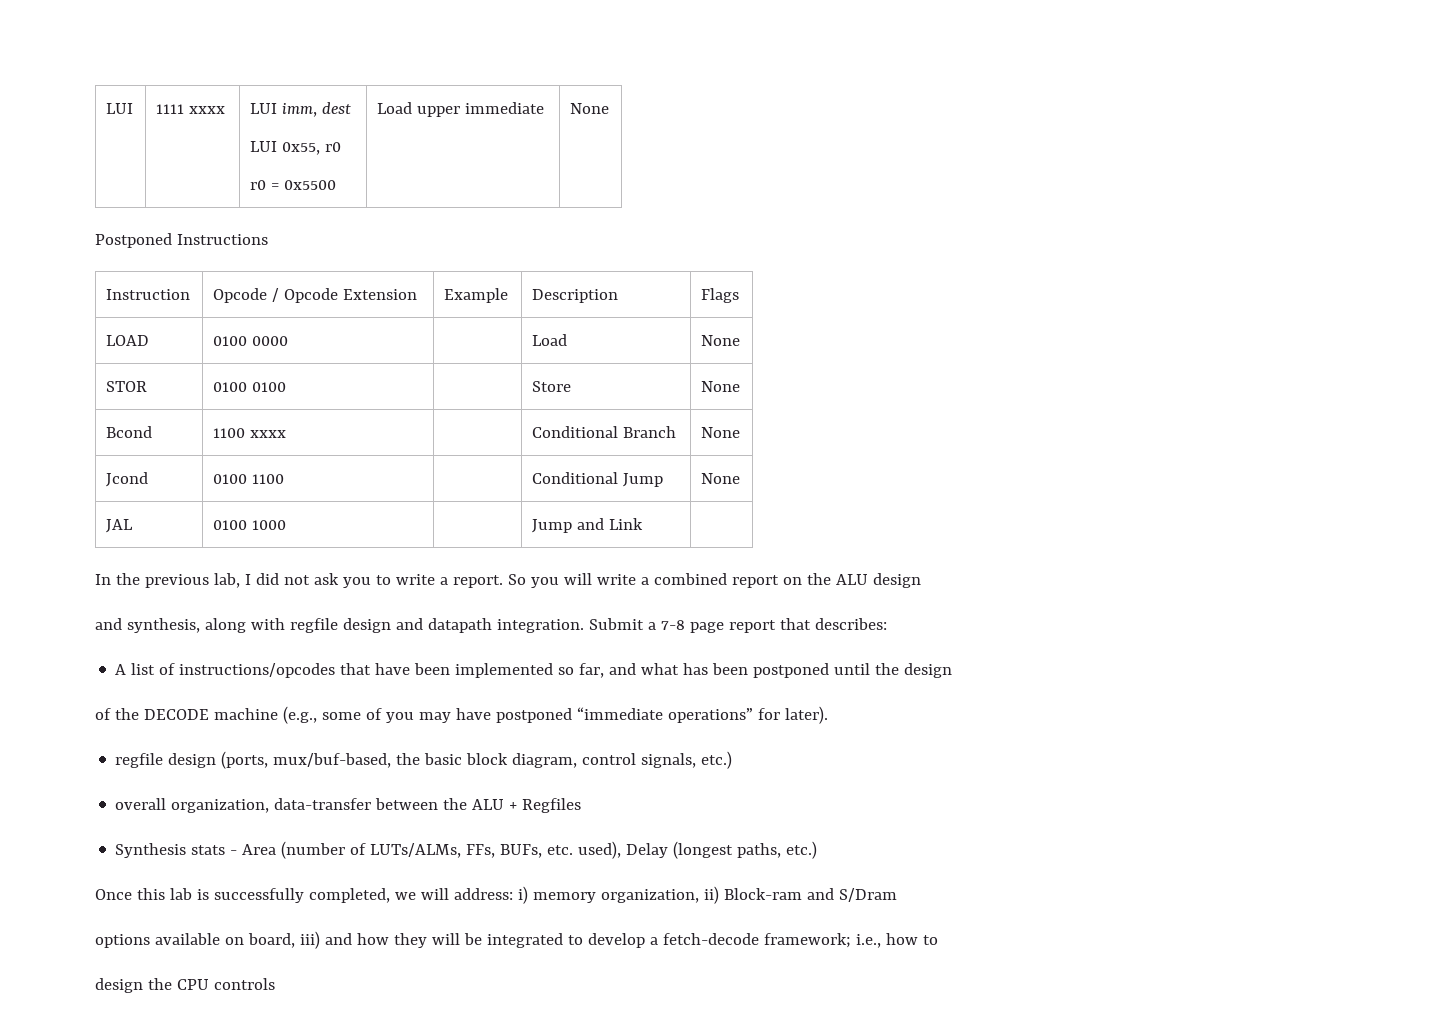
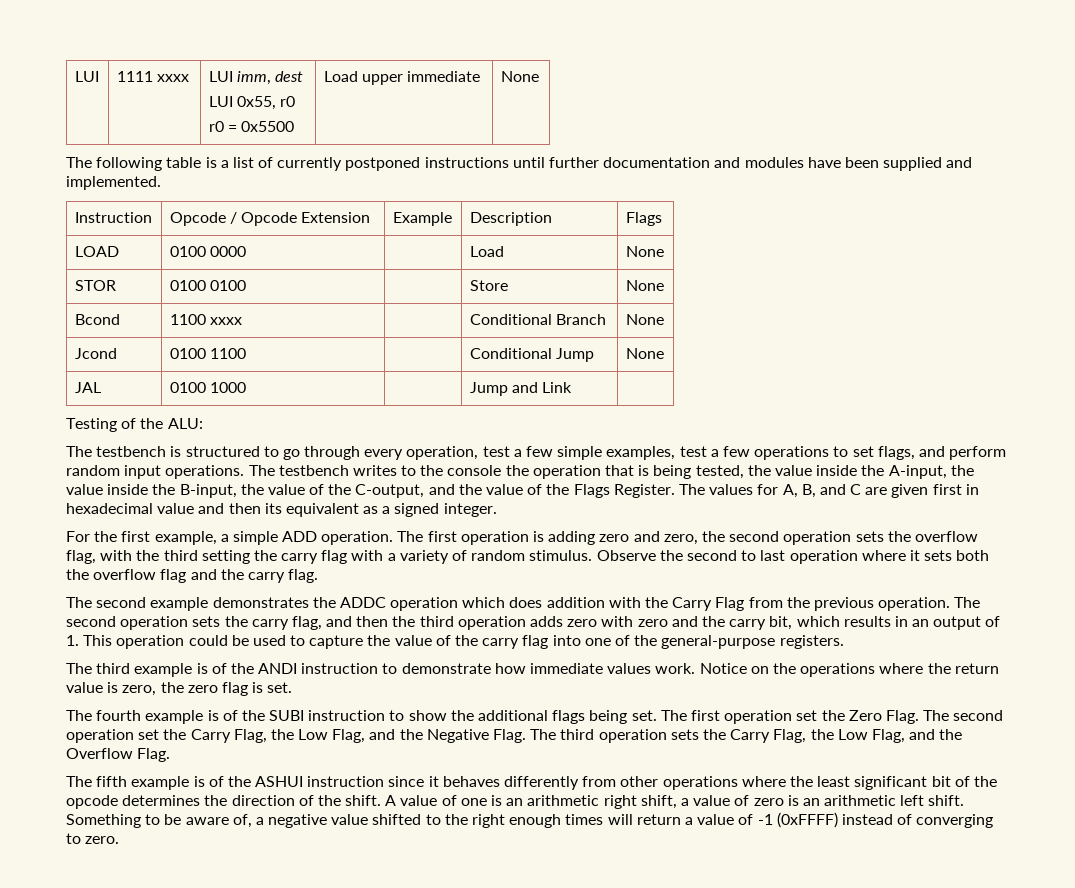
- Postponed Instructions
+ The following table is a list of currently postponed instructions until further documentation and modules have been supplied and implemented.
- In the previous lab, I did not ask you to write a report. So you will write a combined report on the ALU design
- and synthesis, along with regfile design and datapath integration. Submit a 7-8 page report that describes:
- A list of instructions/opcodes that have been implemented so far, and what has been postponed until the design
- of the DECODE machine (e.g., some of you may have postponed “immediate operations” for later).
- regfile design (ports, mux/buf-based, the basic block diagram, control signals, etc.)
- overall organization, data-transfer between the ALU + Regfiles
- Synthesis stats - Area (number of LUTs/ALMs, FFs, BUFs, etc. used), Delay (longest paths, etc.)
- Once this lab is successfully completed, we will address: i) memory organization, ii) Block-ram and S/Dram
- options available on board, iii) and how they will be integrated to develop a fetch-decode framework; i.e., how to
- design the CPU controls
+ Testing of the ALU:
+ The testbench is structured to go through every operation, test a few simple examples, test a few operations to set flags, and perform random input operations. The testbench writes to the console the operation that is being tested, the value inside the A-input, the value inside the B-input, the value of the C-output, and the value of the Flags Register. The values for A, B, and C are given first in hexadecimal value and then its equivalent as a signed integer.
+ For the first example, a simple ADD operation. The first operation is adding zero and zero, the second operation sets the overflow flag, with the third setting the carry flag with a variety of random stimulus. Observe the second to last operation where it sets both the overflow flag and the carry flag.
+ The second example demonstrates the ADDC operation which does addition with the Carry Flag from the previous operation. The second operation sets the carry flag, and then the third operation adds zero with zero and the carry bit, which results in an output of 1. This operation could be used to capture the value of the carry flag into one of the general-purpose registers.
+ The third example is of the ANDI instruction to demonstrate how immediate values work. Notice on the operations where the return value is zero, the zero flag is set.
+ The fourth example is of the SUBI instruction to show the additional flags being set. The first operation set the Zero Flag. The second operation set the Carry Flag, the Low Flag, and the Negative Flag. The third operation sets the Carry Flag, the Low Flag, and the Overflow Flag.
+ The fifth example is of the ASHUI instruction since it behaves differently from other operations where the least significant bit of the opcode determines the direction of the shift. A value of one is an arithmetic right shift, a value of zero is an arithmetic left shift. Something to be aware of, a negative value shifted to the right enough times will return a value of -1 (0xFFFF) instead of converging to zero.

